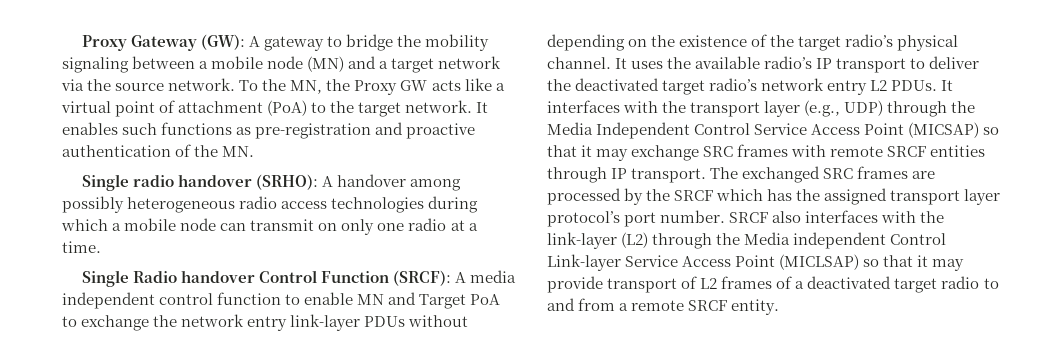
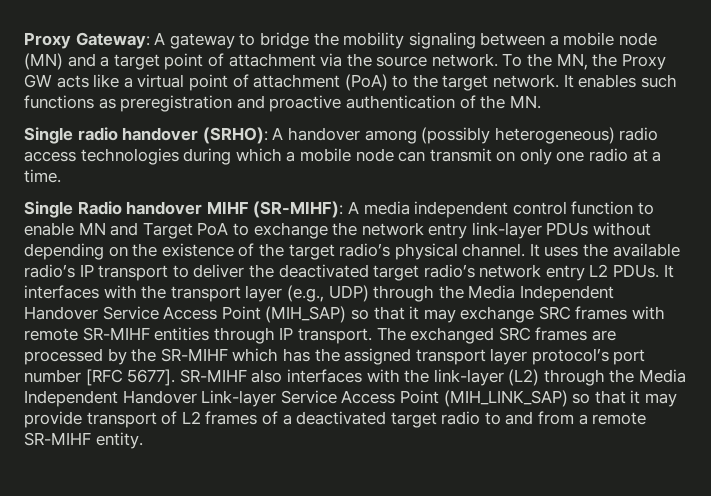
- Proxy Gateway (GW): A gateway to bridge the mobility signaling between a mobile node (MN) and a target network via the source network.
+ Proxy Gateway: A gateway to bridge the mobility signaling between a mobile node (MN) and a target point of attachment via the source network.
- It enables such functions as pre-registration and proactive authentication of the MN.
+ It enables such functions as preregistration and proactive authentication of the MN.
- Single radio handover (SRHO): A handover among possibly heterogeneous radio access technologies during which a mobile node can transmit on only one radio at a time.
+ Single radio handover (SRHO): A handover among (possibly heterogeneous) radio access technologies during which a mobile node can transmit on only one radio at a time.
- Single Radio handover Control Function (SRCF): A media independent control function to enable MN and Target PoA to exchange the network entry link-layer PDUs without depending on the existence of the target radio’s physical channel.
+ Single Radio handover MIHF (SR-MIHF): A media independent control function to enable MN and Target PoA to exchange the network entry link-layer PDUs without depending on the existence of the target radio’s physical channel.
- It interfaces with the transport layer (e.g., UDP) through the Media Independent Control Service Access Point (MICSAP) so that it may exchange SRC frames with remote SRCF entities through IP transport.
+ It interfaces with the transport layer (e.g., UDP) through the Media Independent Handover Service Access Point (MIH_SAP) so that it may exchange SRC frames with remote SR-MIHF entities through IP transport.
- The exchanged SRC frames are processed by the SRCF which has the assigned transport layer protocol’s port number. SRCF also interfaces with the link-layer (L2) through the Media independent Control Link-layer Service Access Point (MICLSAP) so that it may provide transport of L2 frames of a deactivated target radio to and from a remote SRCF entity.
+ The exchanged SRC frames are processed by the SR-MIHF which has the assigned transport layer protocol’s port number [RFC 5677]. SR-MIHF also interfaces with the link-layer (L2) through the Media Independent Handover Link-layer Service Access Point (MIH_LINK_SAP) so that it may provide transport of L2 frames of a deactivated target radio to and from a remote SR-MIHF entity.

